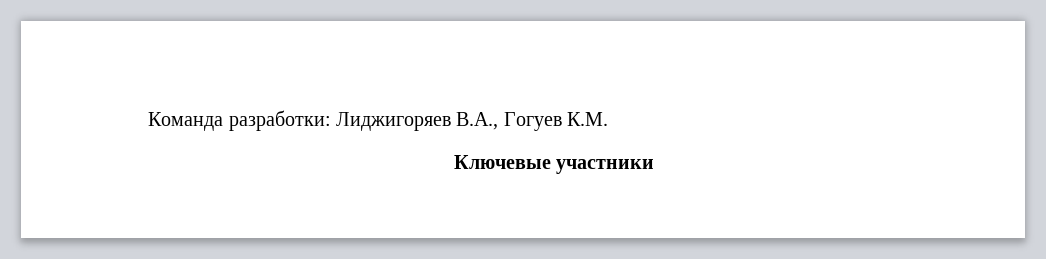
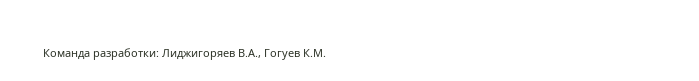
- Ключевые участники

